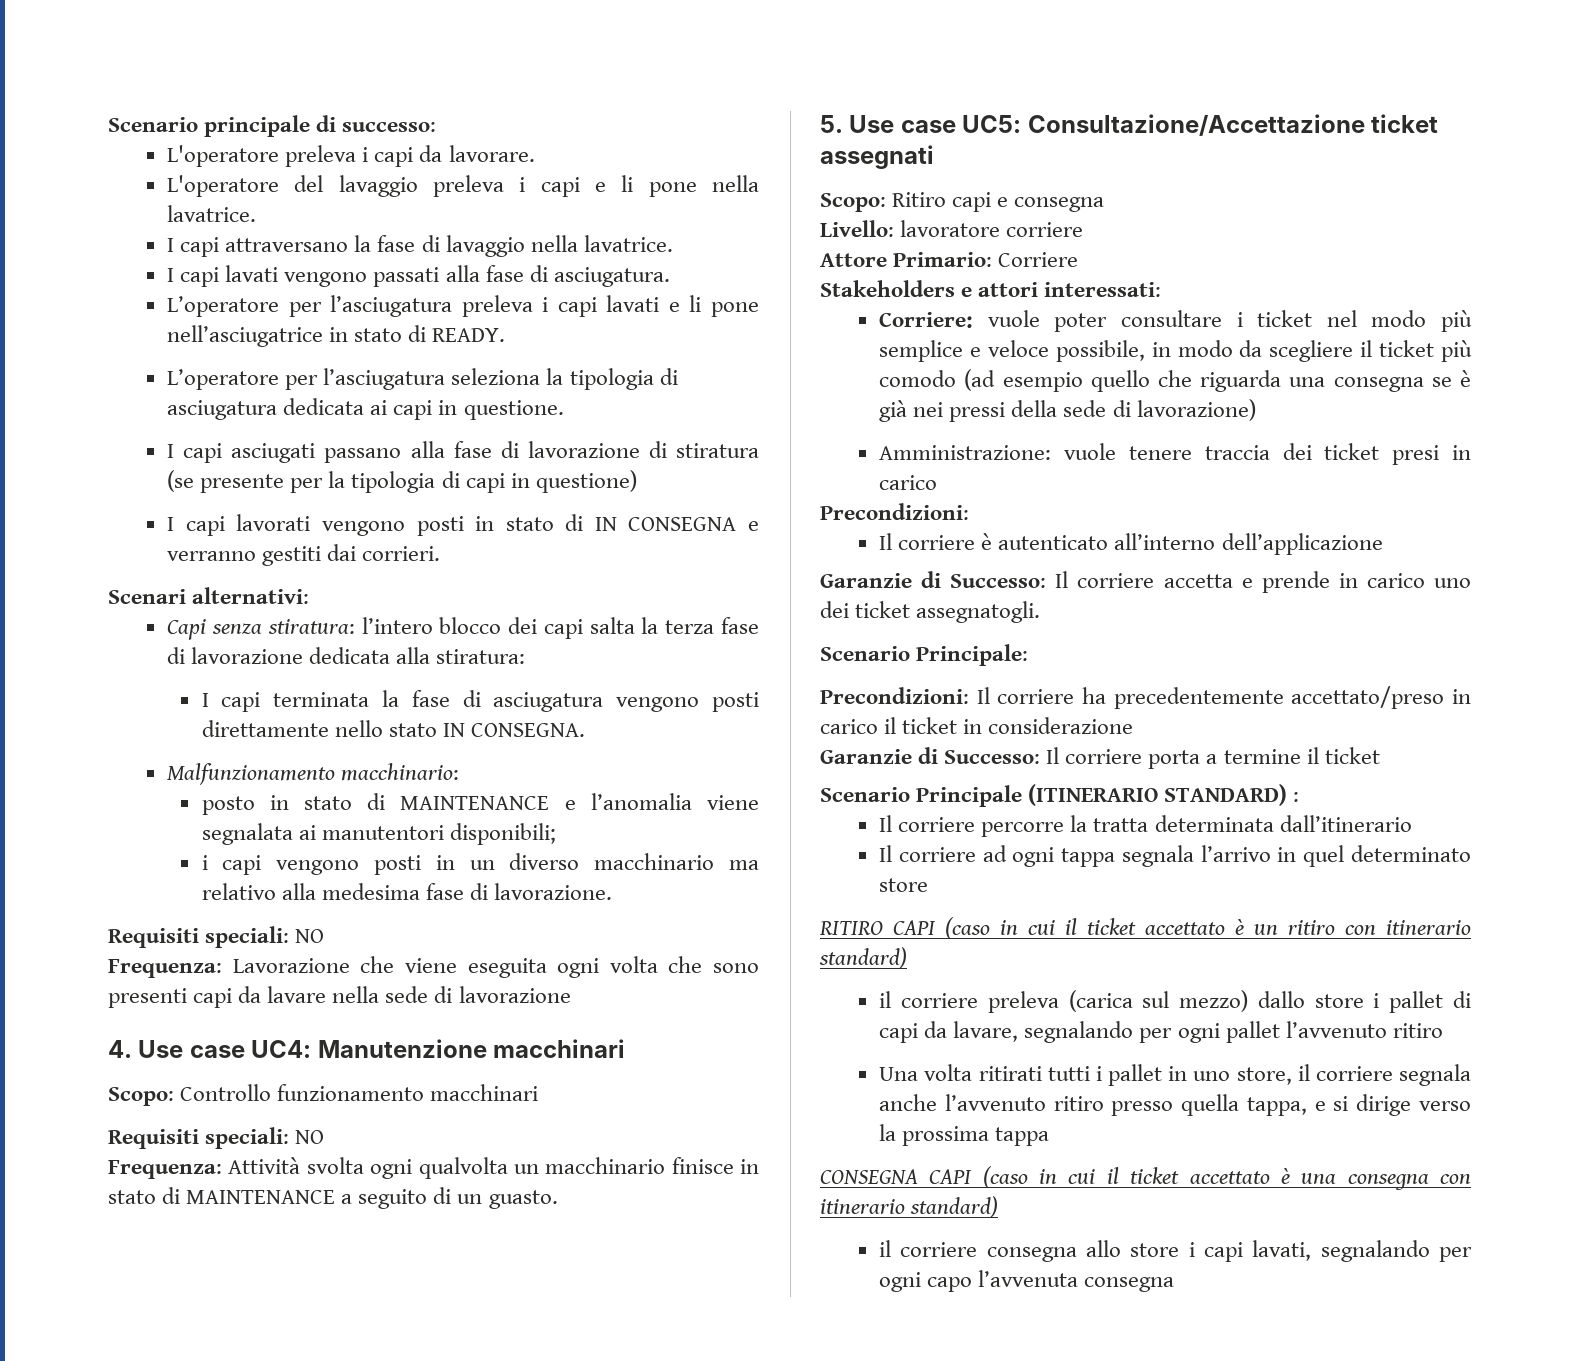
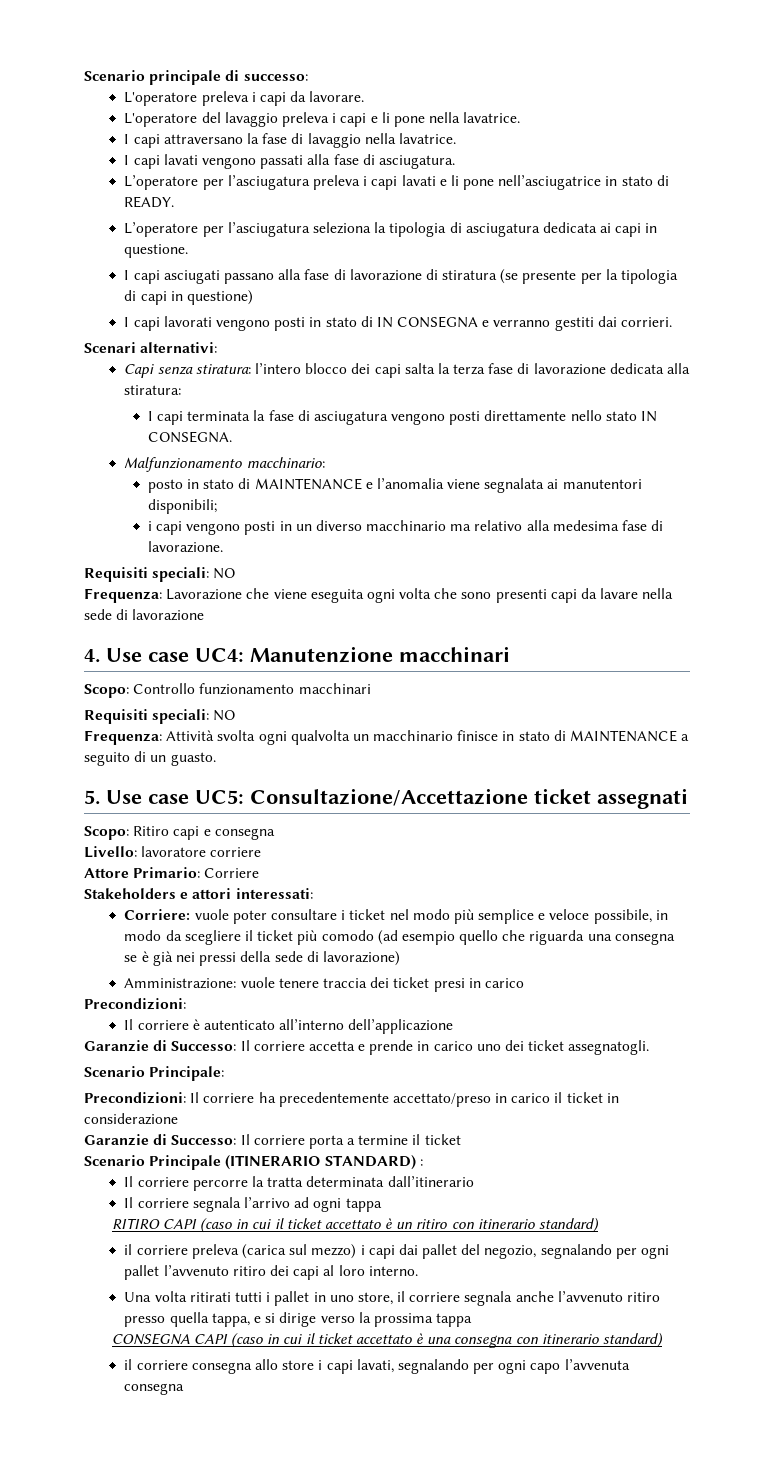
- Il corriere ad ogni tappa segnala l’arrivo in quel determinato store
+ Il corriere segnala l’arrivo ad ogni tappa
- il corriere preleva (carica sul mezzo) dallo store i pallet di capi da lavare, segnalando per ogni pallet l’avvenuto ritiro
+ il corriere preleva (carica sul mezzo) i capi dai pallet del negozio, segnalando per ogni pallet l’avvenuto ritiro dei capi al loro interno.

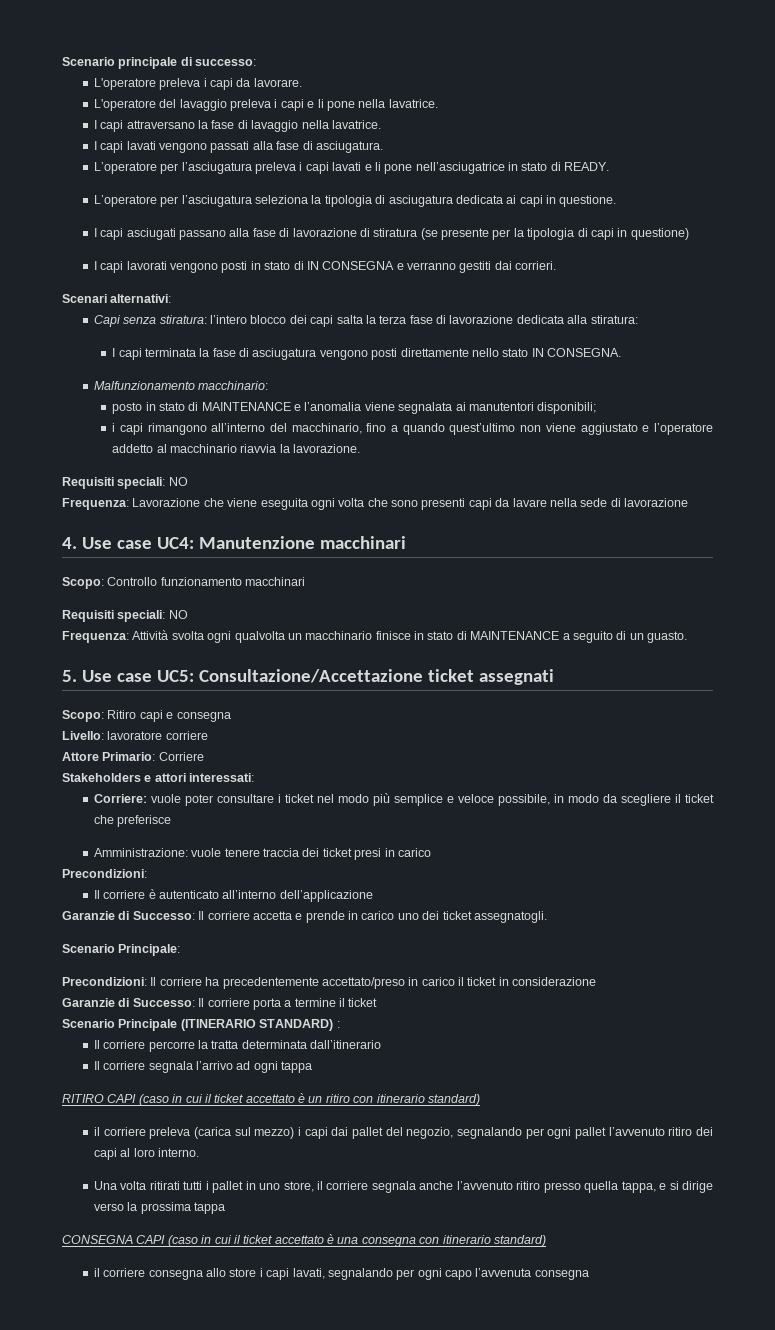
- i capi vengono posti in un diverso macchinario ma relativo alla medesima fase di lavorazione.
+ i capi rimangono all’interno del macchinario, fino a quando quest’ultimo non viene aggiustato e l’operatore addetto al macchinario riavvia la lavorazione.
- Corriere: vuole poter consultare i ticket nel modo più semplice e veloce possibile, in modo da scegliere il ticket più comodo (ad esempio quello che riguarda una consegna se è già nei pressi della sede di lavorazione)
+ Corriere: vuole poter consultare i ticket nel modo più semplice e veloce possibile, in modo da scegliere il ticket che preferisce

